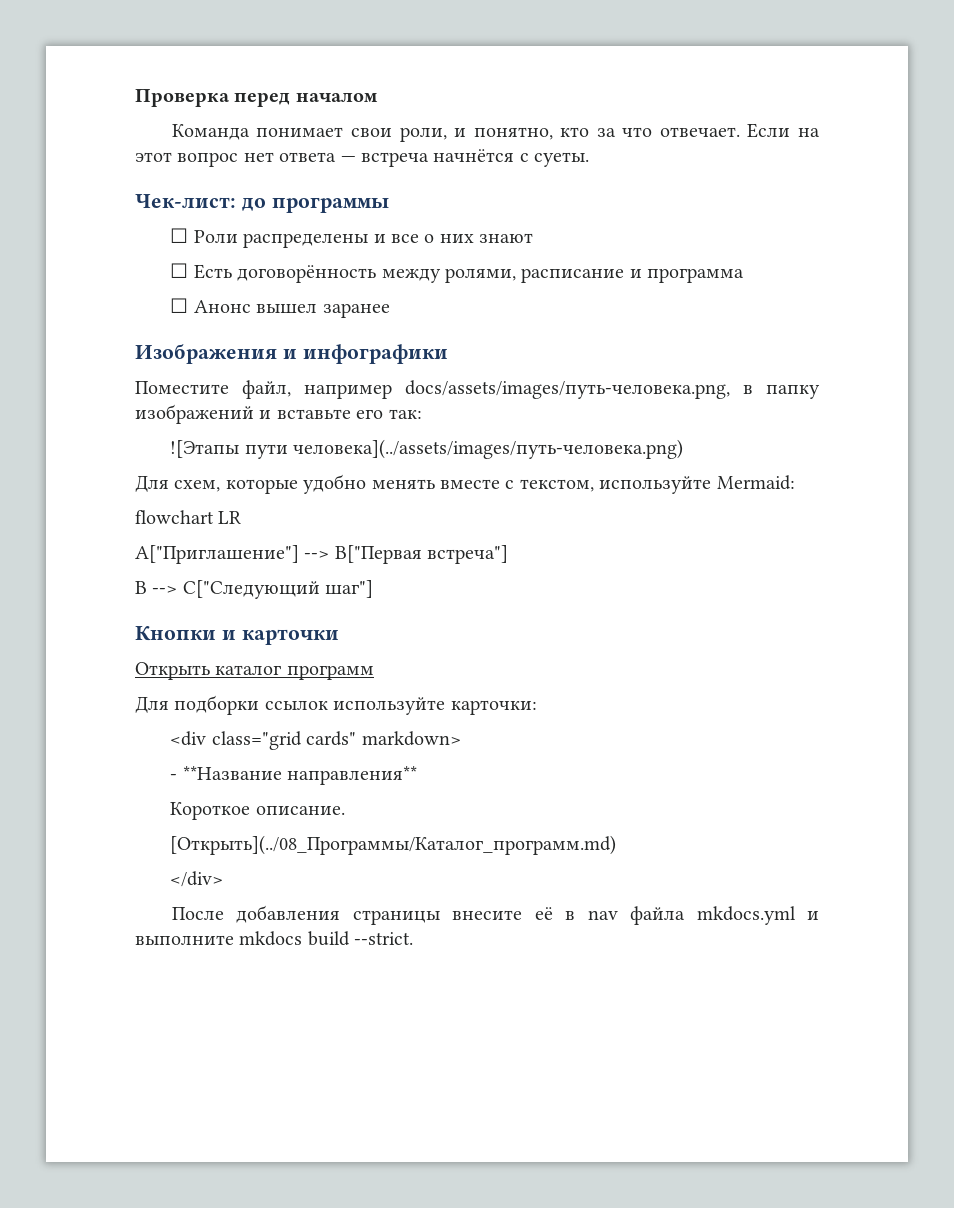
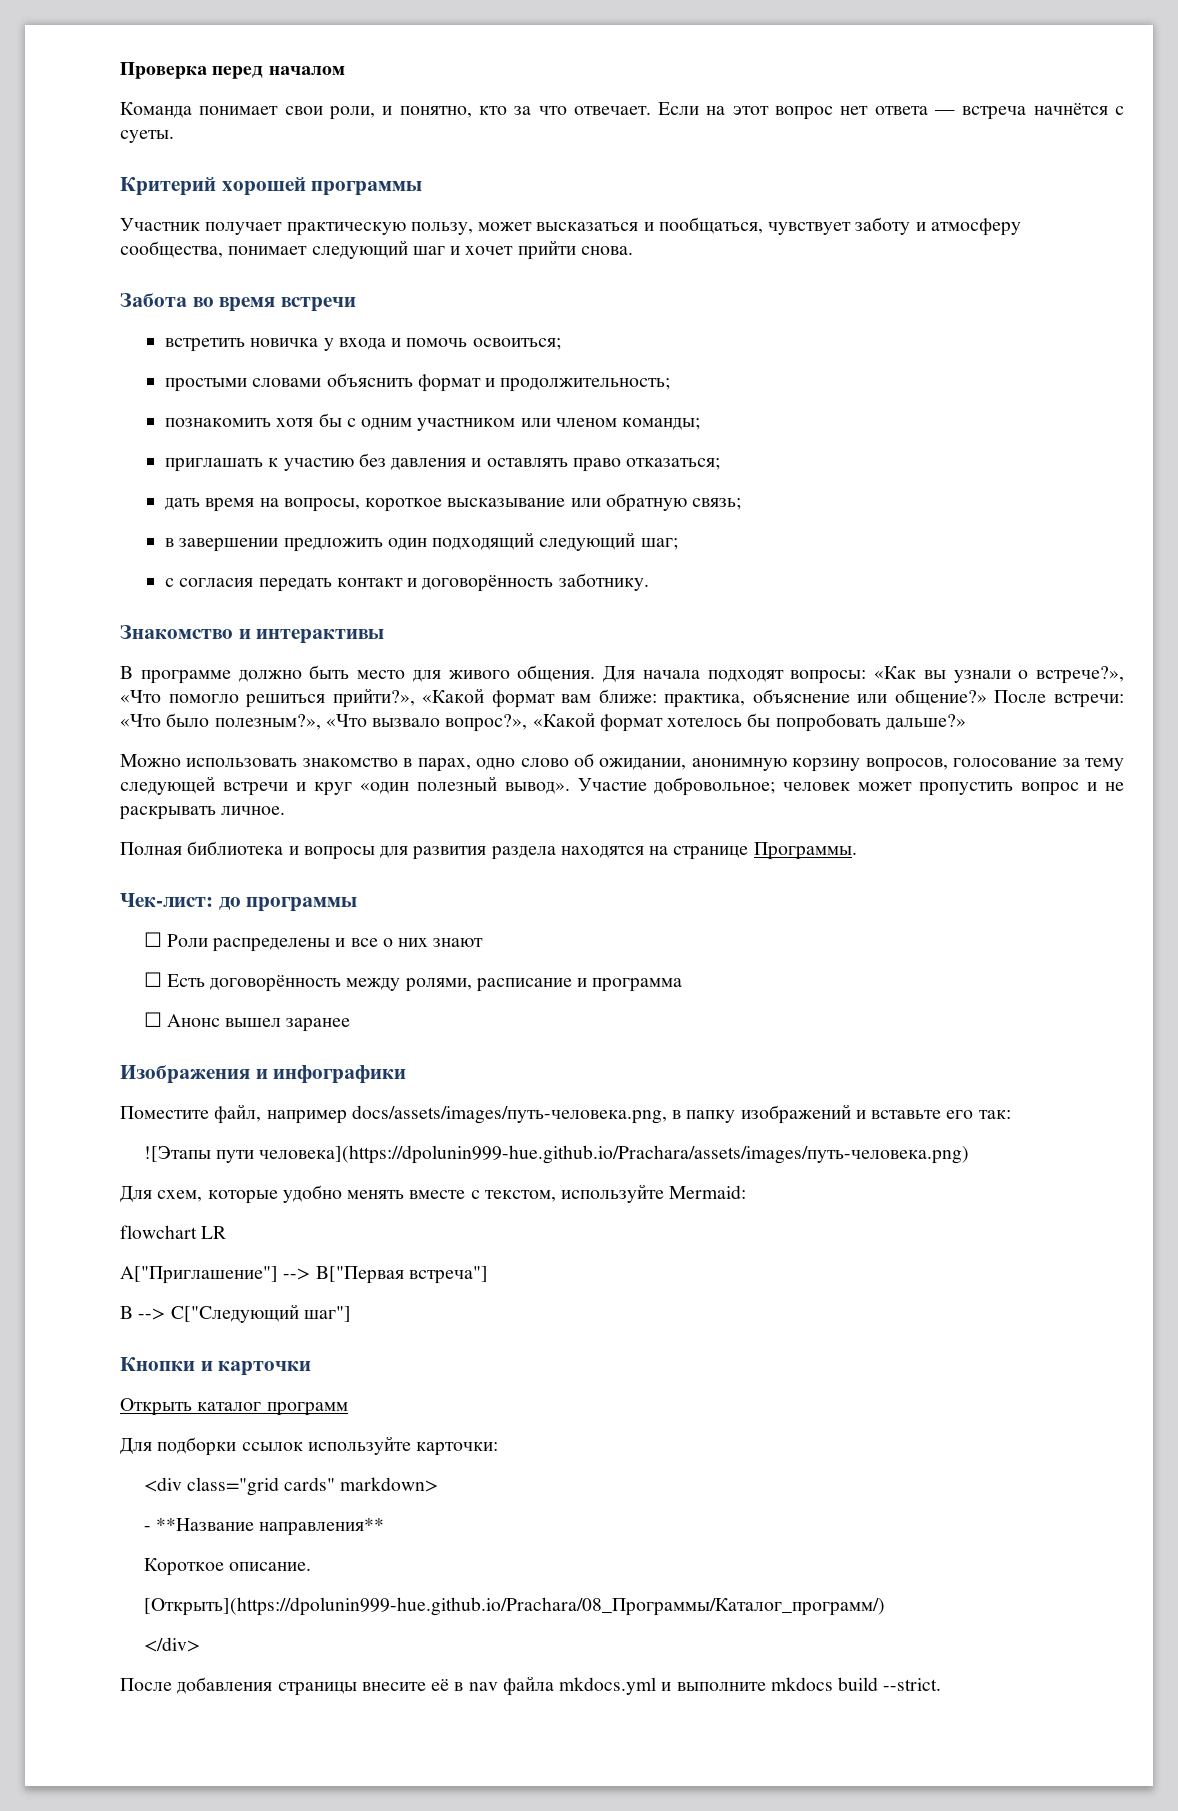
+ Критерий хорошей программы
+ Участник получает практическую пользу, может высказаться и пообщаться, чувствует заботу и атмосферу сообщества, понимает следующий шаг и хочет прийти снова.
+ Забота во время встречи
+ встретить новичка у входа и помочь освоиться;
+ простыми словами объяснить формат и продолжительность;
+ познакомить хотя бы с одним участником или членом команды;
+ приглашать к участию без давления и оставлять право отказаться;
+ дать время на вопросы, короткое высказывание или обратную связь;
+ в завершении предложить один подходящий следующий шаг;
+ с согласия передать контакт и договорённость заботнику.
+ Знакомство и интерактивы
+ В программе должно быть место для живого общения. Для начала подходят вопросы: «Как вы узнали о встрече?», «Что помогло решиться прийти?», «Какой формат вам ближе: практика, объяснение или общение?» После встречи: «Что было полезным?», «Что вызвало вопрос?», «Какой формат хотелось бы попробовать дальше?»
+ Можно использовать знакомство в парах, одно слово об ожидании, анонимную корзину вопросов, голосование за тему следующей встречи и круг «один полезный вывод». Участие добровольное; человек может пропустить вопрос и не раскрывать личное.
+ Полная библиотека и вопросы для развития раздела находятся на странице Программы.
- ![Этапы пути человека](../assets/images/путь-человека.png)
+ ![Этапы пути человека](https://dpolunin999-hue.github.io/Prachara/assets/images/путь-человека.png)
- [Открыть](../08_Программы/Каталог_программ.md)
+ [Открыть](https://dpolunin999-hue.github.io/Prachara/08_Программы/Каталог_программ/)

